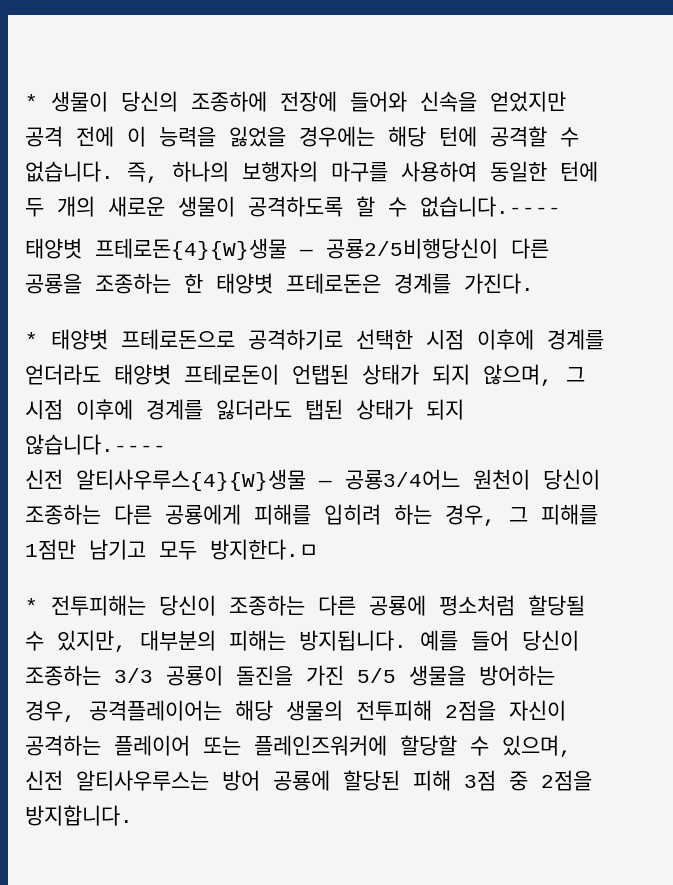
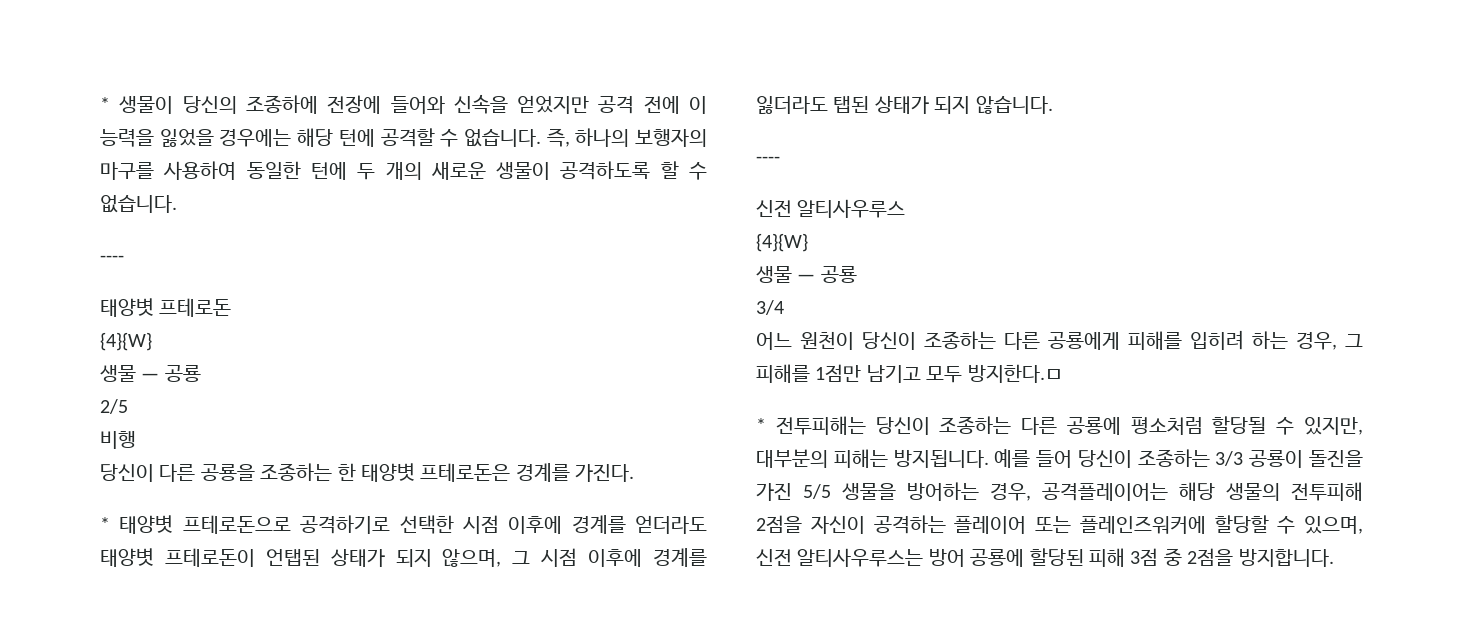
- 즉, 하나의 보행자의 마구를 사용하여 동일한 턴에 두 개의 새로운 생물이 공격하도록 할 수 없습니다.----
- 태양볏 프테로돈{4}{W}생물 — 공룡2/5비행당신이 다른 공룡을 조종하는 한 태양볏 프테로돈은 경계를 가진다.
+ 즉, 하나의 보행자의 마구를 사용하여 동일한 턴에 두 개의 새로운 생물이 공격하도록 할 수 없습니다.
+ ----
+ 태양볏 프테로돈
+ {4}{W}
+ 생물 — 공룡
+ 2/5
+ 비행
+ 당신이 다른 공룡을 조종하는 한 태양볏 프테로돈은 경계를 가진다.
- * 태양볏 프테로돈으로 공격하기로 선택한 시점 이후에 경계를 얻더라도 태양볏 프테로돈이 언탭된 상태가 되지 않으며, 그 시점 이후에 경계를 잃더라도 탭된 상태가 되지 않습니다.----
- 신전 알티사우루스{4}{W}생물 — 공룡3/4어느 원천이 당신이 조종하는 다른 공룡에게 피해를 입히려 하는 경우, 그 피해를 1점만 남기고 모두 방지한다.ㅁ
+ * 태양볏 프테로돈으로 공격하기로 선택한 시점 이후에 경계를 얻더라도 태양볏 프테로돈이 언탭된 상태가 되지 않으며, 그 시점 이후에 경계를 잃더라도 탭된 상태가 되지 않습니다.
+ ----
+ 신전 알티사우루스
+ {4}{W}
+ 생물 — 공룡
+ 3/4
+ 어느 원천이 당신이 조종하는 다른 공룡에게 피해를 입히려 하는 경우, 그 피해를 1점만 남기고 모두 방지한다.ㅁ

